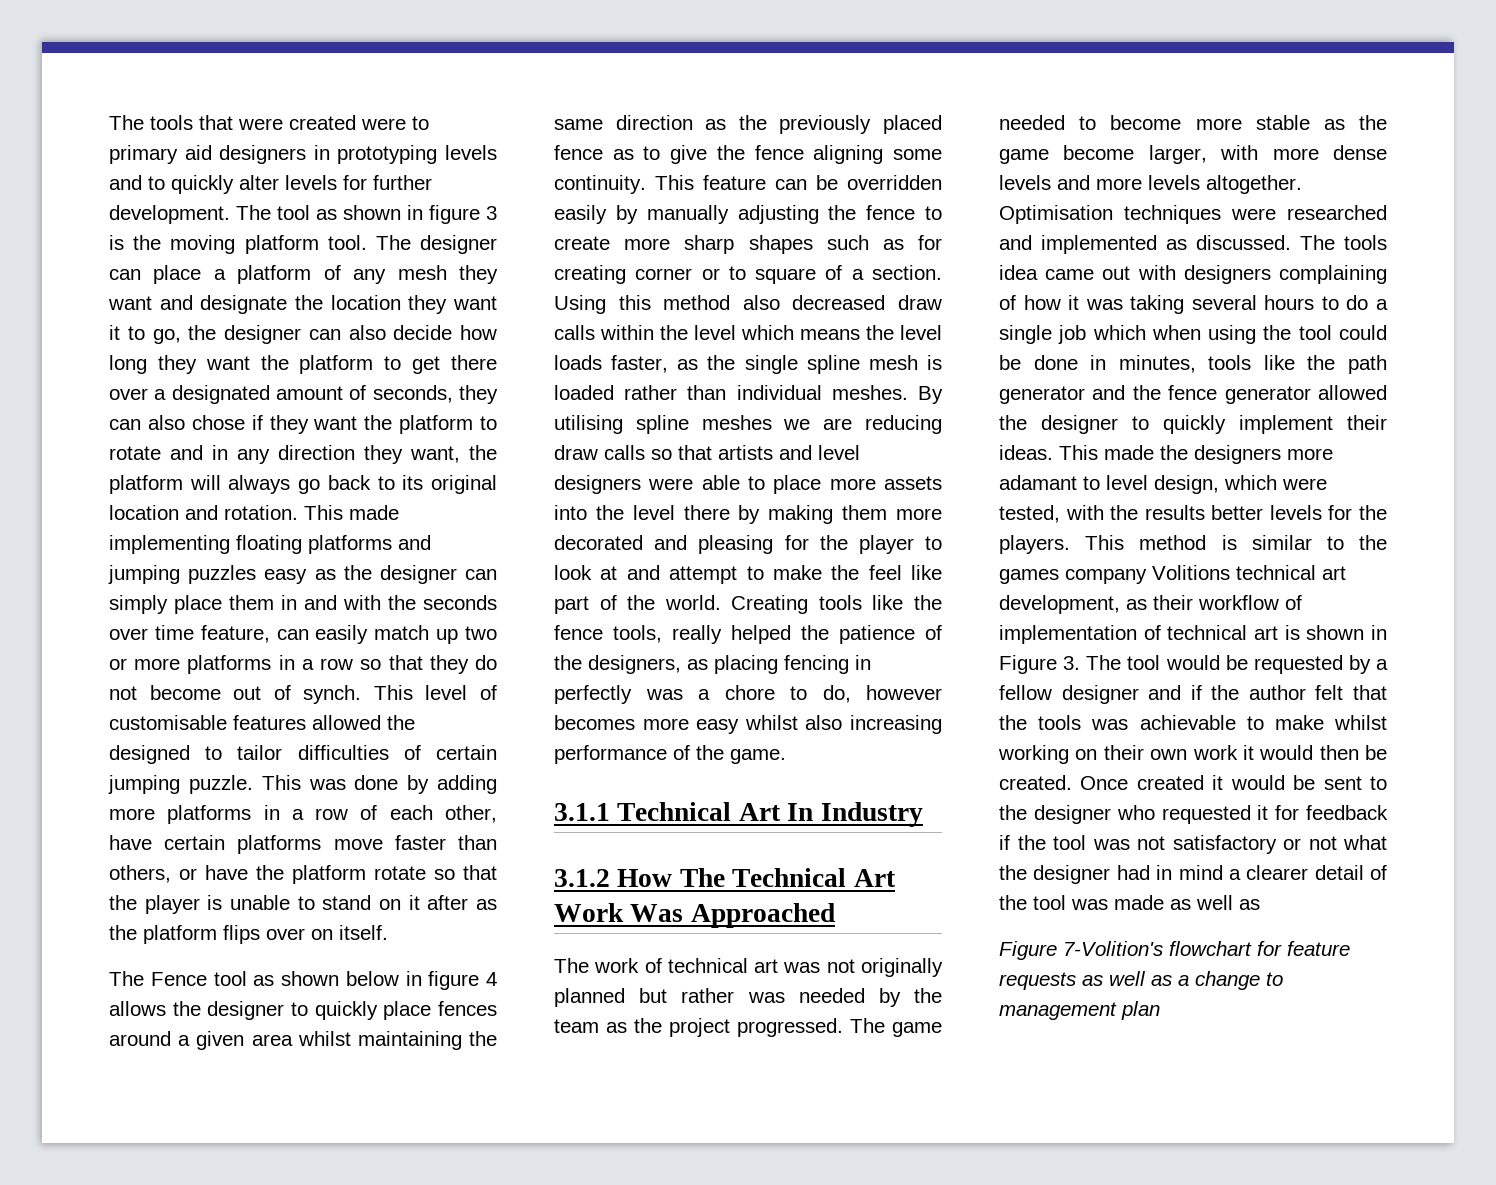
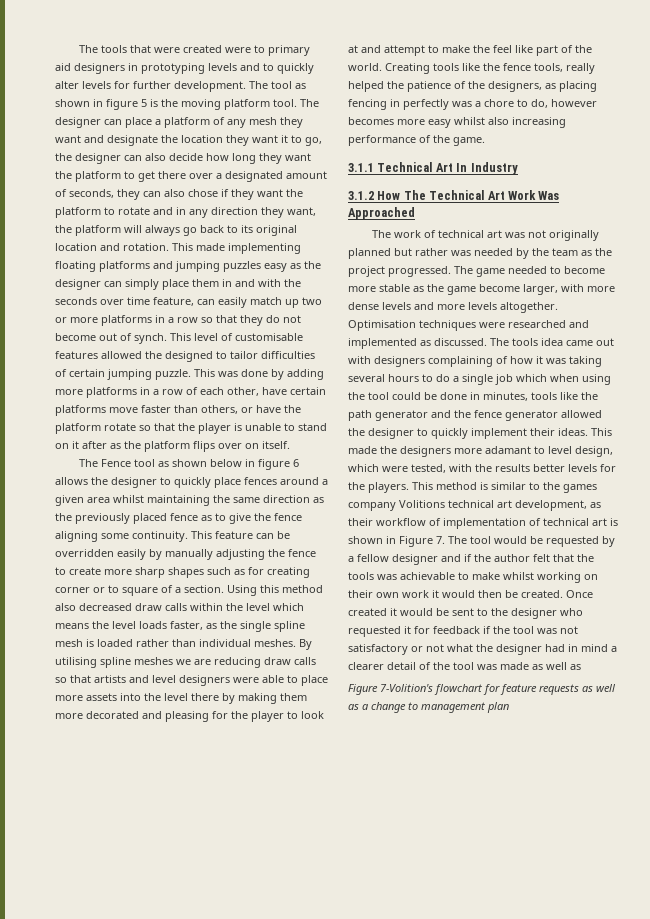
- The tool as shown in figure 3 is the moving platform tool.
+ The tool as shown in figure 5 is the moving platform tool.
- The Fence tool as shown below in figure 4 allows the designer to quickly place fences around a given area whilst maintaining the same direction as the previously placed fence as to give the fence aligning some continuity.
+ The Fence tool as shown below in figure 6 allows the designer to quickly place fences around a given area whilst maintaining the same direction as the previously placed fence as to give the fence aligning some continuity.
- This method is similar to the games company Volitions technical art development, as their workflow of implementation of technical art is shown in Figure 3. The tool would be requested by a fellow designer and if the author felt that the tools was achievable to make whilst working on their own work it would then be created.
+ This method is similar to the games company Volitions technical art development, as their workflow of implementation of technical art is shown in Figure 7. The tool would be requested by a fellow designer and if the author felt that the tools was achievable to make whilst working on their own work it would then be created.

